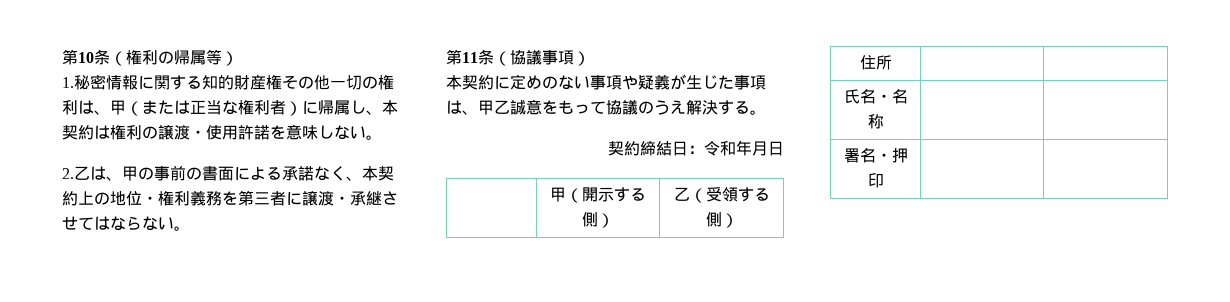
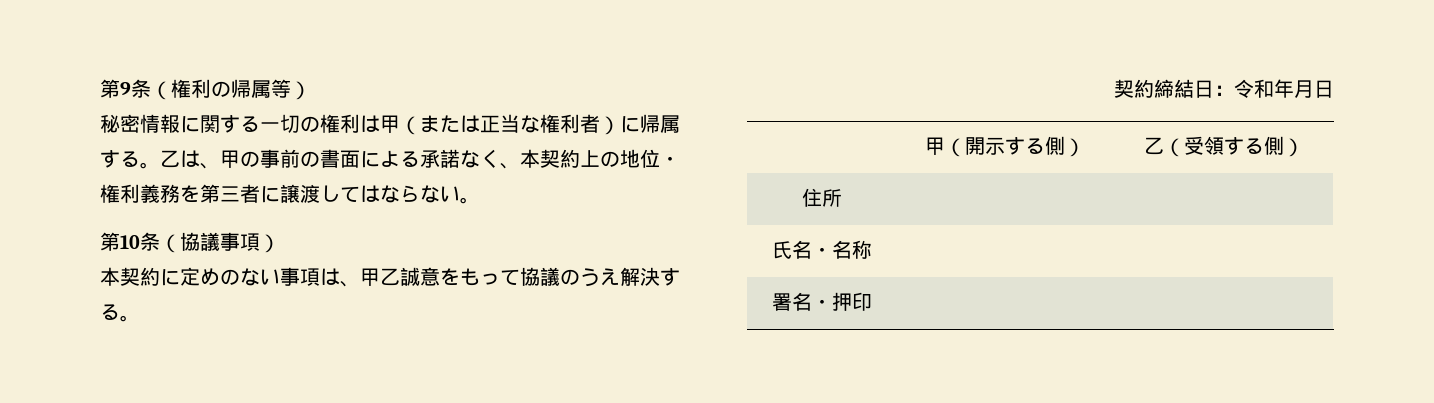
- 第10条（権利の帰属等）
+ 第9条（権利の帰属等）
- 1.秘密情報に関する知的財産権その他一切の権利は、甲（または正当な権利者）に帰属し、本契約は権利の譲渡・使用許諾を意味しない。
- 2.乙は、甲の事前の書面による承諾なく、本契約上の地位・権利義務を第三者に譲渡・承継させてはならない。
+ 秘密情報に関する一切の権利は甲（または正当な権利者）に帰属する。乙は、甲の事前の書面による承諾なく、本契約上の地位・権利義務を第三者に譲渡してはならない。
- 第11条（協議事項）
+ 第10条（協議事項）
- 本契約に定めのない事項や疑義が生じた事項は、甲乙誠意をもって協議のうえ解決する。
+ 本契約に定めのない事項は、甲乙誠意をもって協議のうえ解決する。

